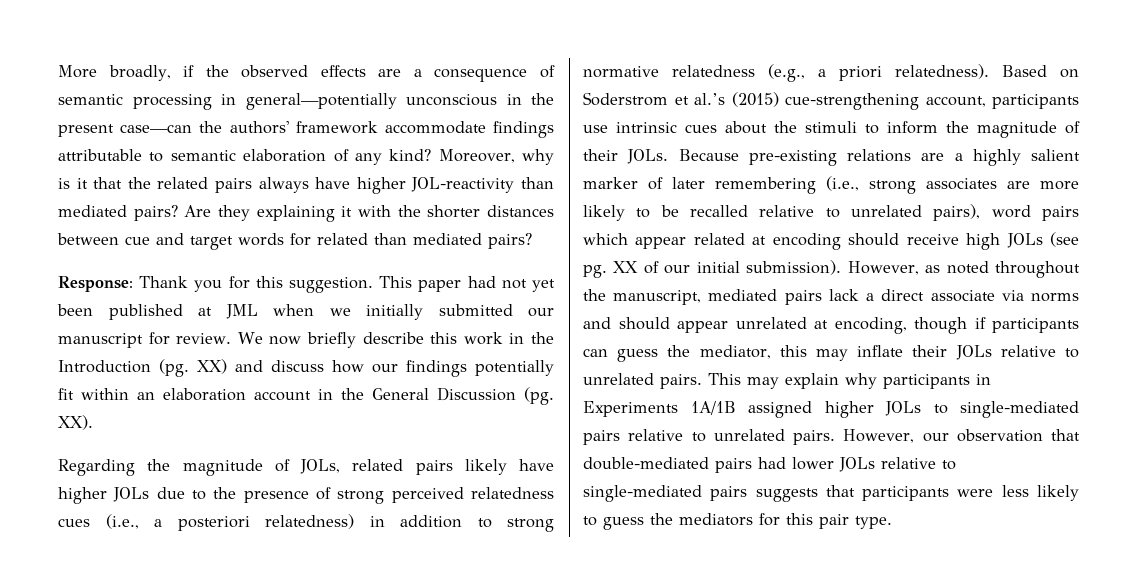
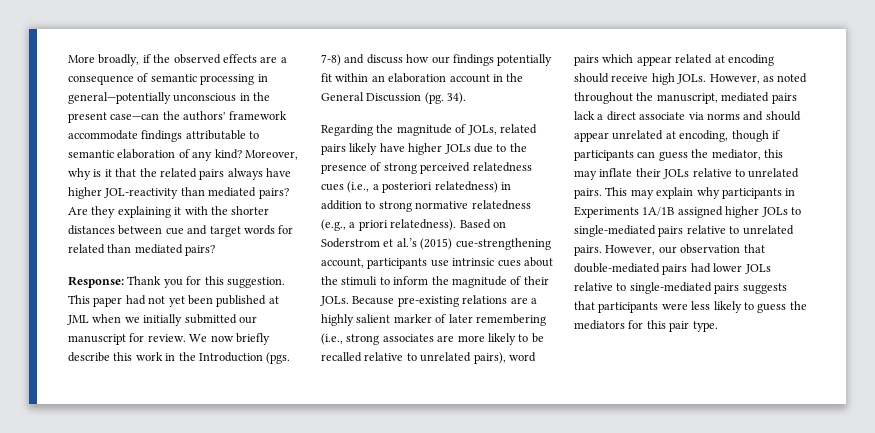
- We now briefly describe this work in the Introduction (pg. XX) and discuss how our findings potentially fit within an elaboration account in the General Discussion (pg.
+ We now briefly describe this work in the Introduction (pgs. 7-8) and discuss how our findings potentially fit within an elaboration account in the General Discussion (pg.
- XX).
+ 34).
- Because pre-existing relations are a highly salient marker of later remembering (i.e., strong associates are more likely to be recalled relative to unrelated pairs), word pairs which appear related at encoding should receive high JOLs (see pg. XX of our initial submission).
+ Because pre-existing relations are a highly salient marker of later remembering (i.e., strong associates are more likely to be recalled relative to unrelated pairs), word pairs which appear related at encoding should receive high JOLs.

